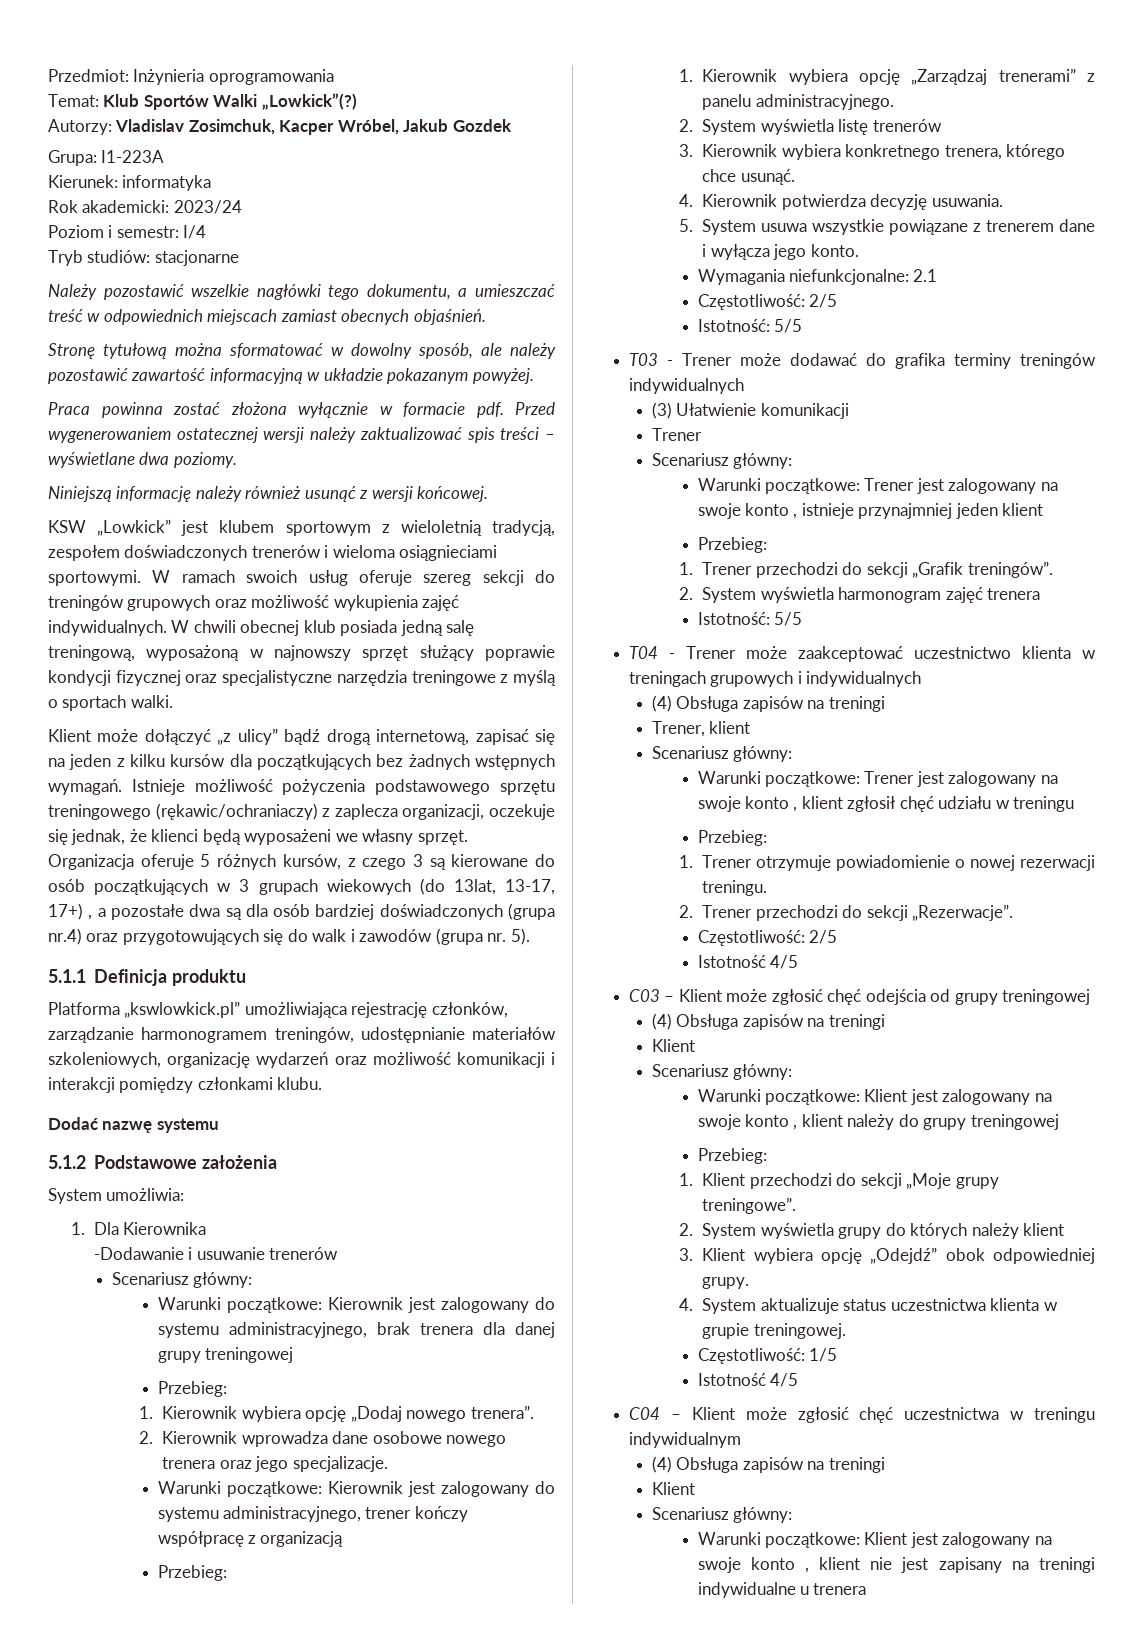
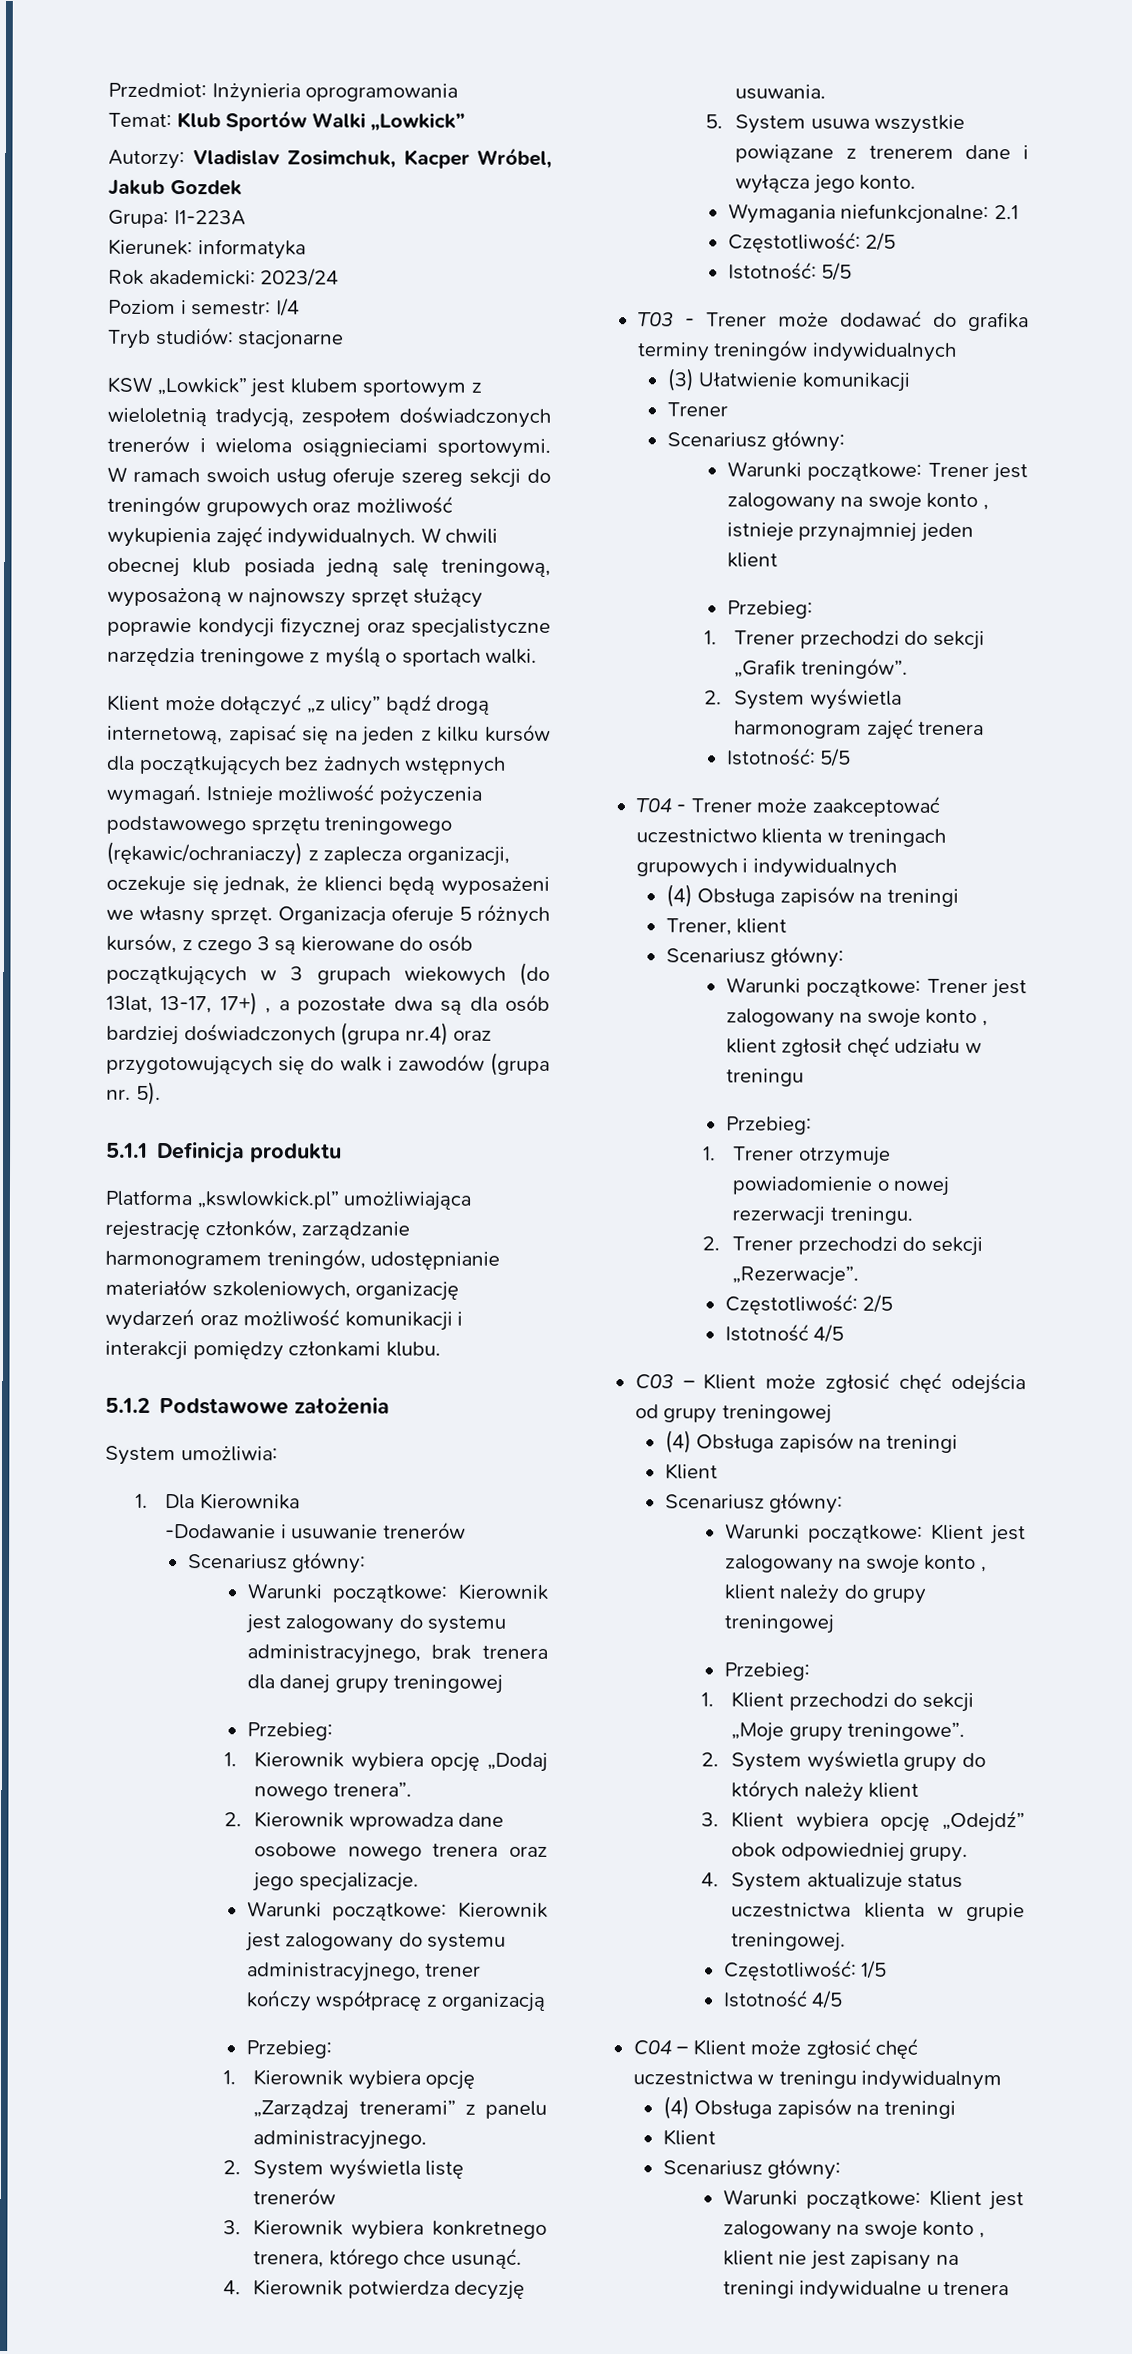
- Temat: Klub Sportów Walki „Lowkick”(?)
+ Temat: Klub Sportów Walki „Lowkick”
- Należy pozostawić wszelkie nagłówki tego dokumentu, a umieszczać treść w odpowiednich miejscach zamiast obecnych objaśnień.
- Stronę tytułową można sformatować w dowolny sposób, ale należy pozostawić zawartość informacyjną w układzie pokazanym powyżej.
- Praca powinna zostać złożona wyłącznie w formacie pdf. Przed wygenerowaniem ostatecznej wersji należy zaktualizować spis treści – wyświetlane dwa poziomy.
- Niniejszą informację należy również usunąć z wersji końcowej.
- Dodać nazwę systemu

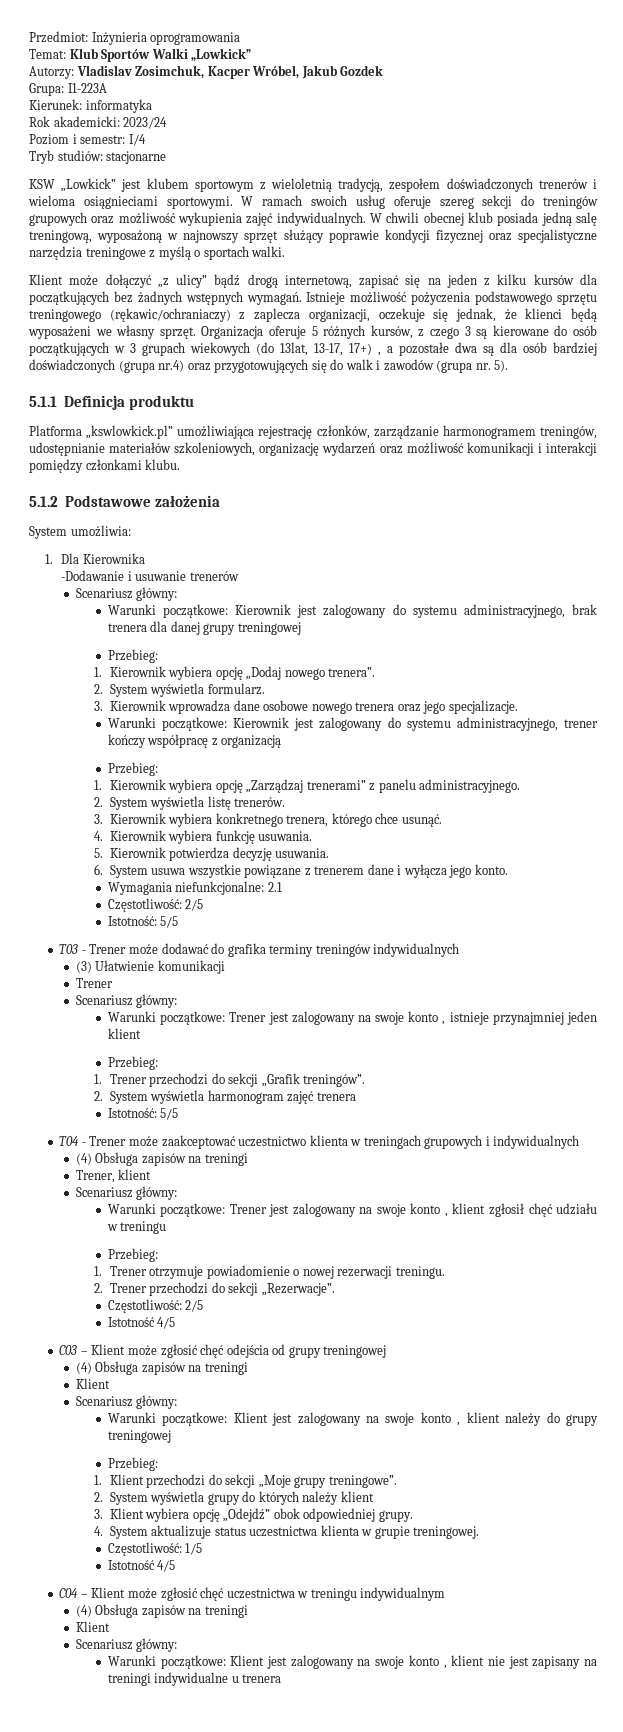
- 2. Kierownik wprowadza dane osobowe nowego trenera oraz jego specjalizacje.
+ 2. System wyświetla formularz.
+ 3. Kierownik wprowadza dane osobowe nowego trenera oraz jego specjalizacje.
- 2. System wyświetla listę trenerów
+ 2. System wyświetla listę trenerów.
- 4. Kierownik potwierdza decyzję usuwania.
+ 4. Kierownik wybiera funkcję usuwania.
+ 5. Kierownik potwierdza decyzję usuwania.
- 5. System usuwa wszystkie powiązane z trenerem dane i wyłącza jego konto.
+ 6. System usuwa wszystkie powiązane z trenerem dane i wyłącza jego konto.

